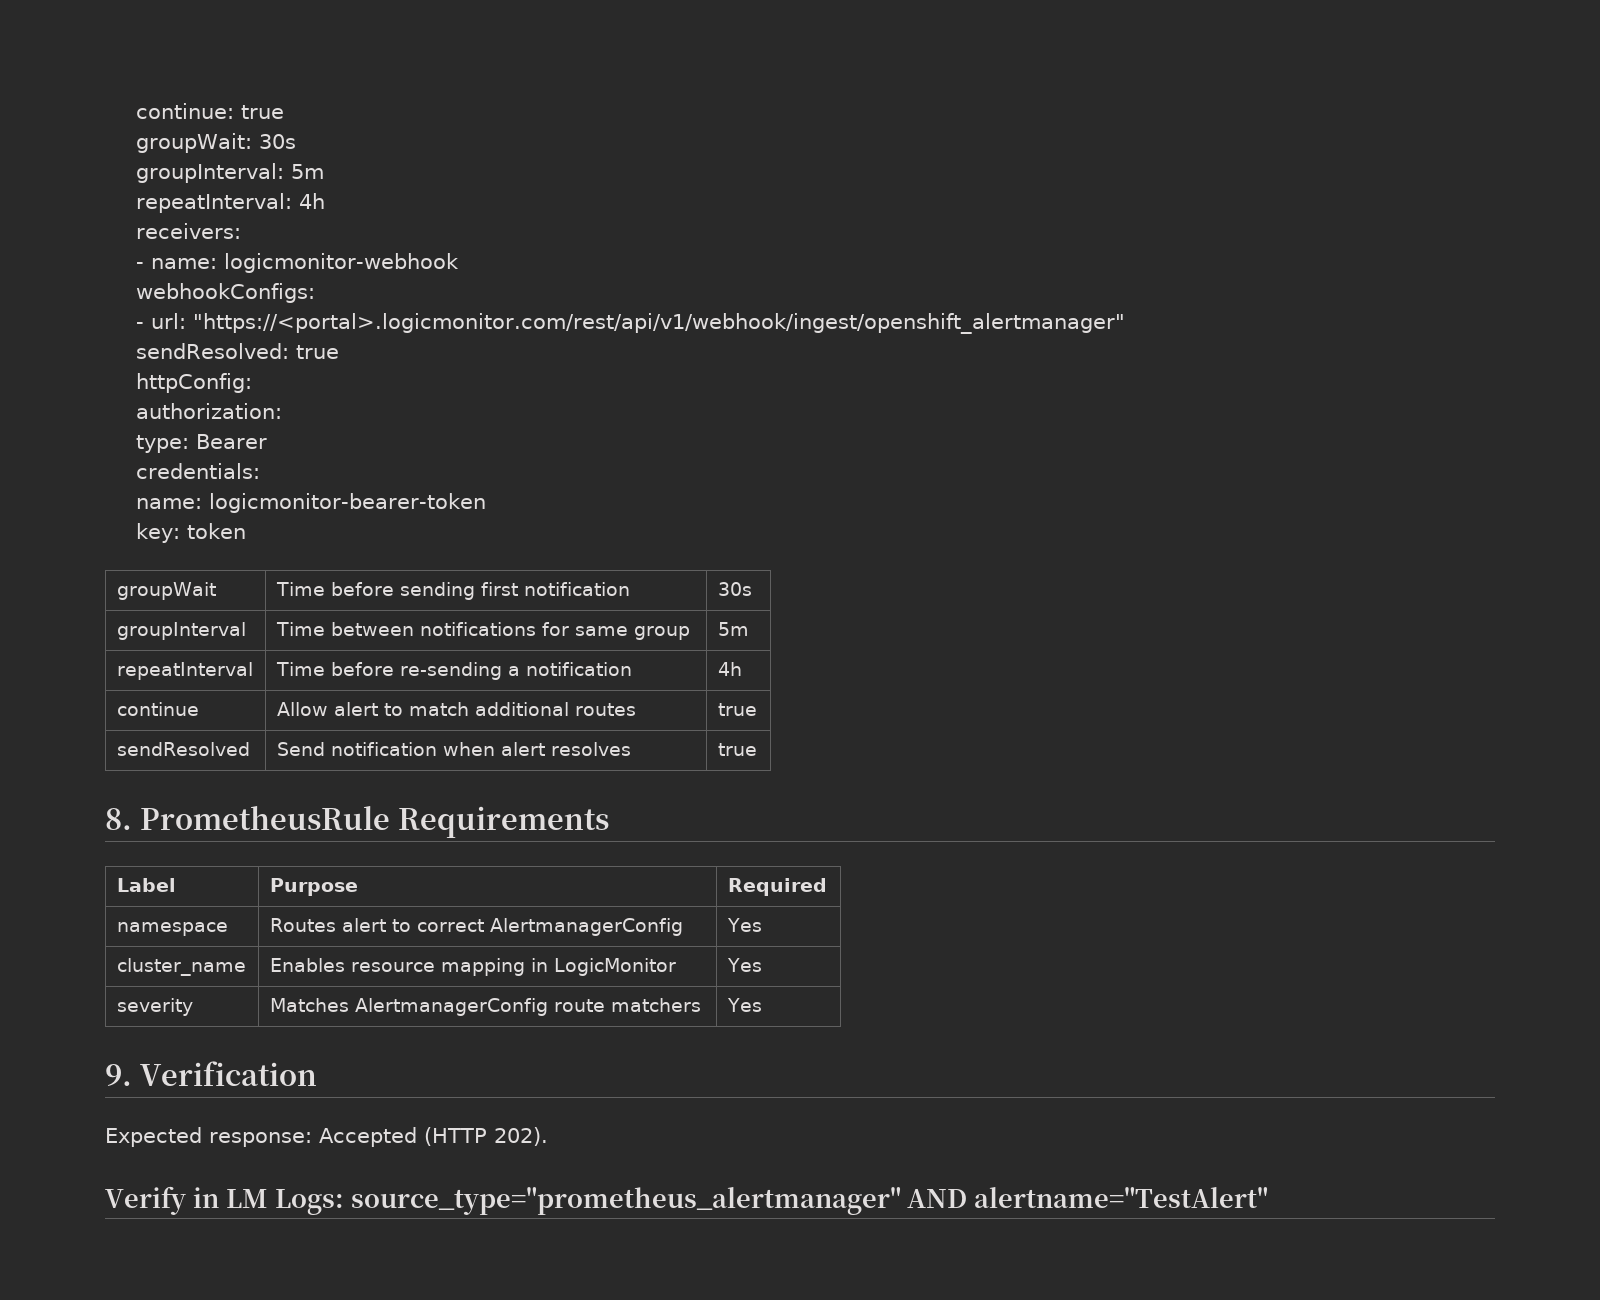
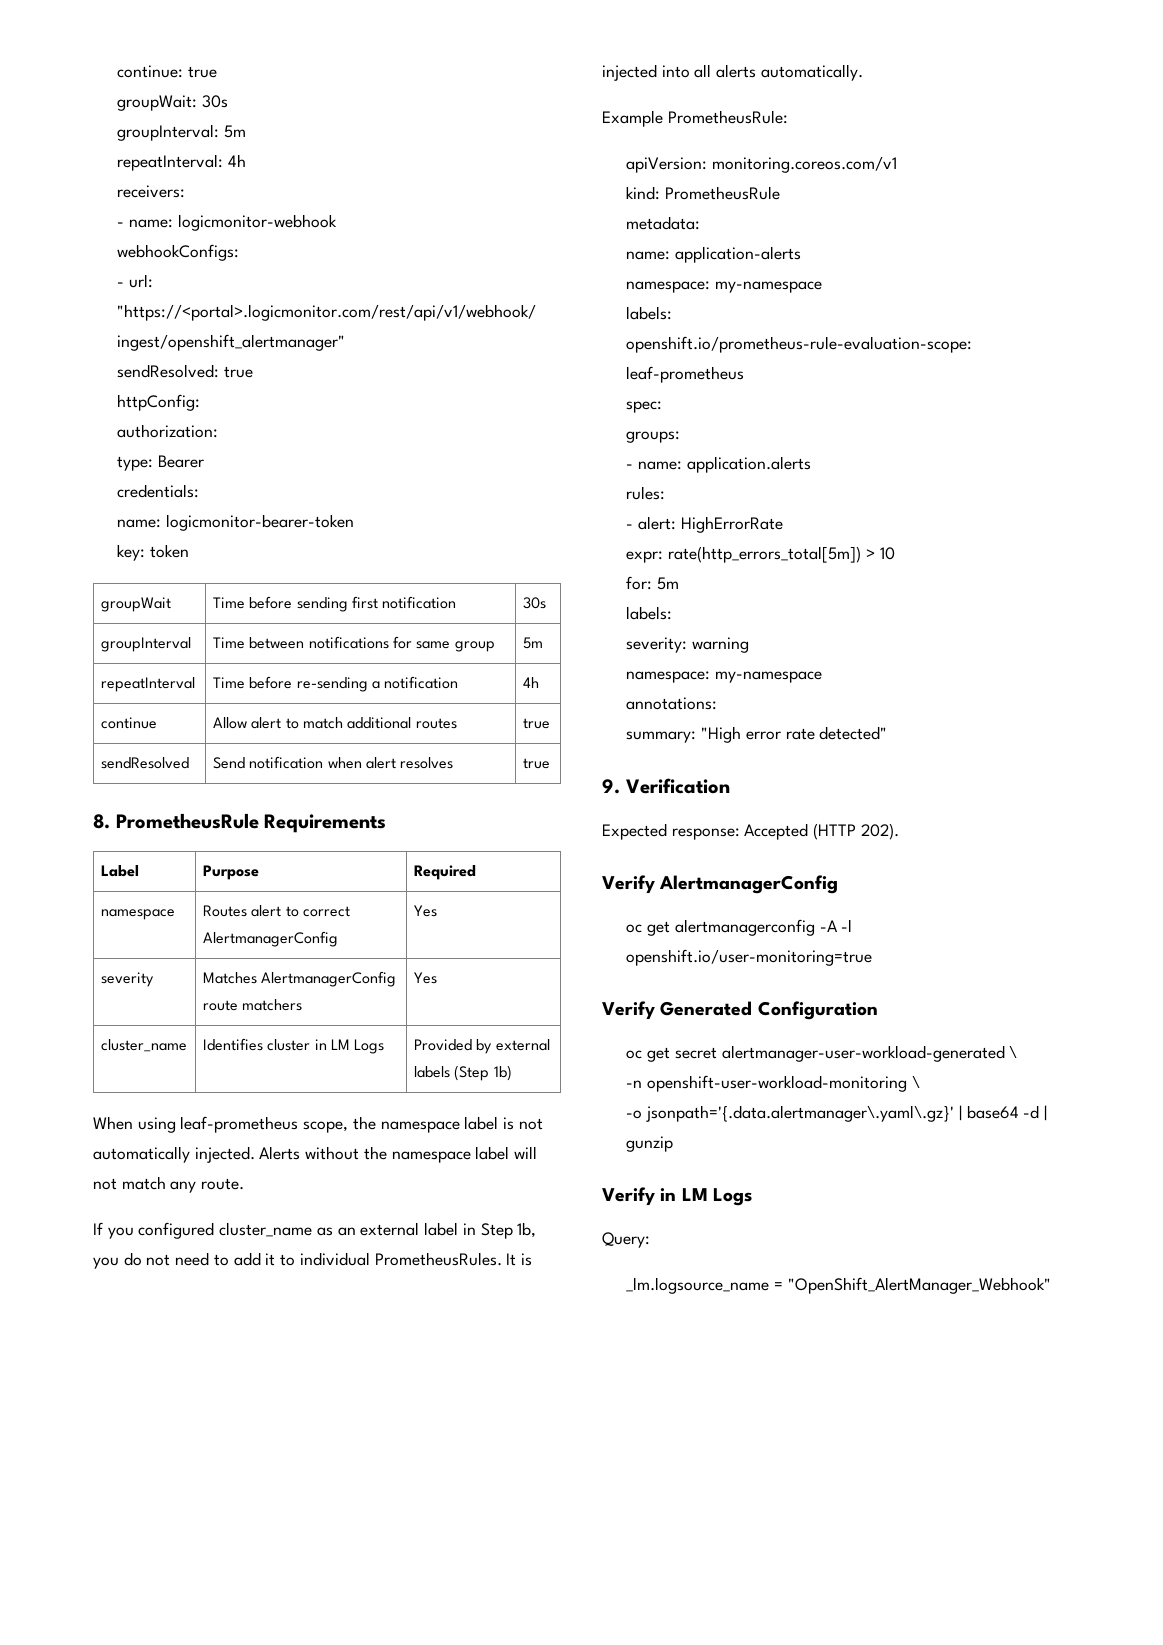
- cluster_name | Enables resource mapping in LogicMonitor | Yes
+ cluster_name | Identifies cluster in LM Logs | Provided by external labels (Step 1b)
+ When using leaf-prometheus scope, the namespace label is not automatically injected. Alerts without the namespace label will not match any route.
+ If you configured cluster_name as an external label in Step 1b, you do not need to add it to individual PrometheusRules. It is injected into all alerts automatically.
+ Example PrometheusRule:
+ apiVersion: monitoring.coreos.com/v1
+ kind: PrometheusRule
+ metadata:
+ name: application-alerts
+ namespace: my-namespace
+ labels:
+ openshift.io/prometheus-rule-evaluation-scope: leaf-prometheus
+ spec:
+ groups:
+ - name: application.alerts
+ rules:
+ - alert: HighErrorRate
+ expr: rate(http_errors_total[5m]) > 10
+ for: 5m
+ labels:
+ severity: warning
+ namespace: my-namespace
+ annotations:
+ summary: "High error rate detected"
- Verify in LM Logs: source_type="prometheus_alertmanager" AND alertname="TestAlert"
+ Verify AlertmanagerConfig
+ oc get alertmanagerconfig -A -l openshift.io/user-monitoring=true
+ Verify Generated Configuration
+ oc get secret alertmanager-user-workload-generated \
+ -n openshift-user-workload-monitoring \
+ -o jsonpath='{.data.alertmanager\.yaml\.gz}' | base64 -d | gunzip
+ Verify in LM Logs
+ Query:
+ _lm.logsource_name = "OpenShift_AlertManager_Webhook"

